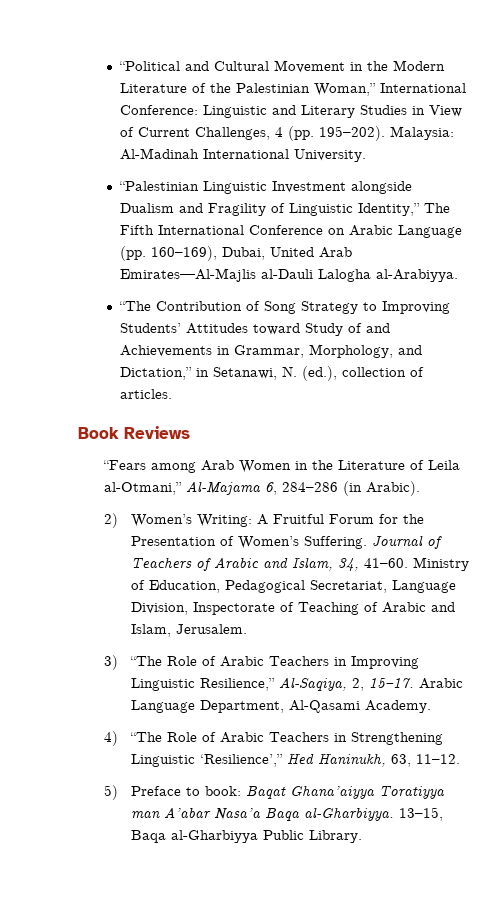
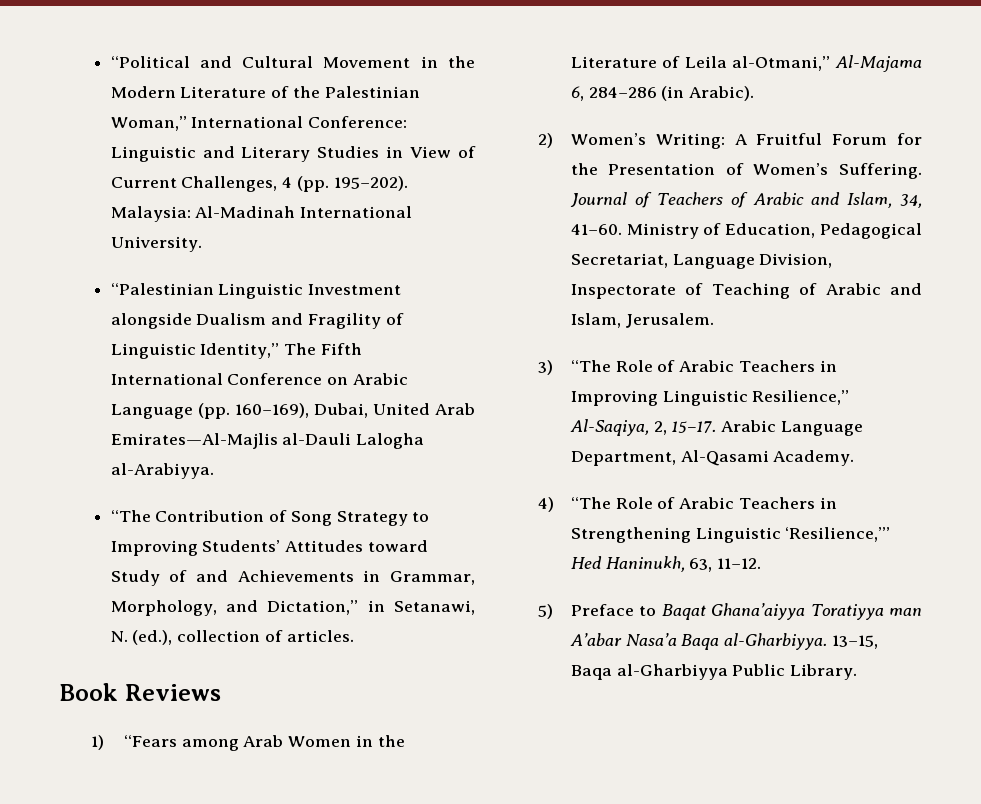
- “Fears among Arab Women in the Literature of Leila al-Otmani,” Al-Majama 6, 284–286 (in Arabic).
+ 1) “Fears among Arab Women in the Literature of Leila al-Otmani,” Al-Majama 6, 284–286 (in Arabic).
- 4) “The Role of Arabic Teachers in Strengthening Linguistic ‘Resilience’,” Hed Haninukh, 63, 11–12.
+ 4) “The Role of Arabic Teachers in Strengthening Linguistic ‘Resilience,’” Hed Haninukh, 63, 11–12.
- 5) Preface to book: Baqat Ghana’aiyya Toratiyya man A’abar Nasa’a Baqa al-Gharbiyya.
+ 5) Preface to Baqat Ghana’aiyya Toratiyya man A’abar Nasa’a Baqa al-Gharbiyya.

